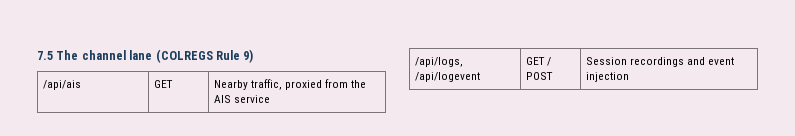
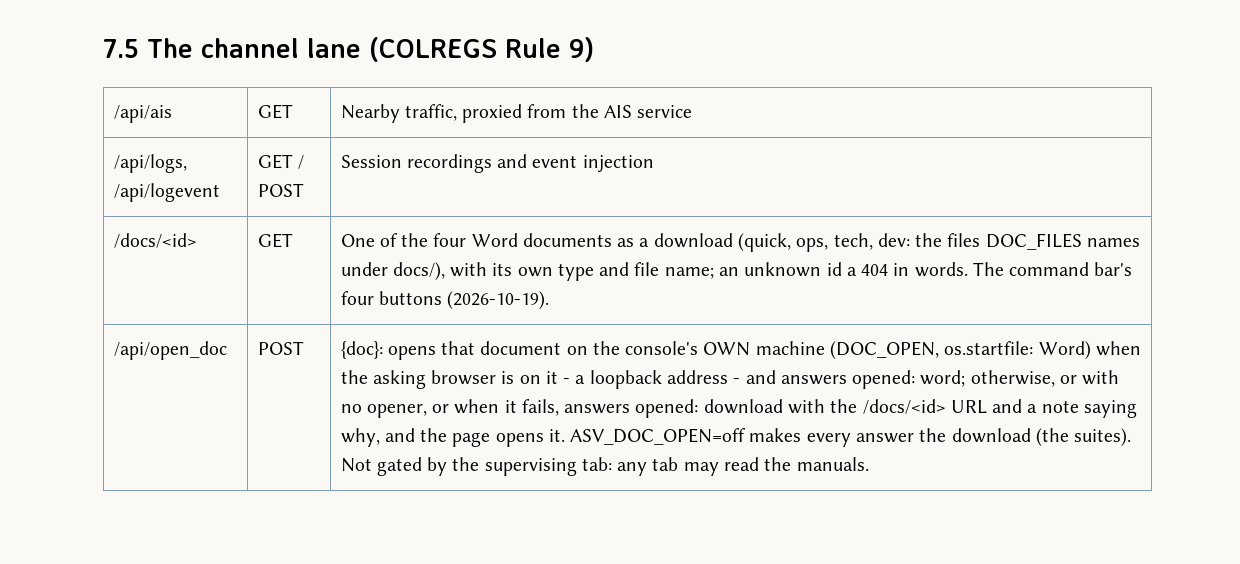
+ /docs/<id> | GET | One of the four Word documents as a download (quick, ops, tech, dev: the files DOC_FILES names under docs/), with its own type and file name; an unknown id a 404 in words. The command bar's four buttons (2026-10-19).
+ /api/open_doc | POST | {doc}: opens that document on the console's OWN machine (DOC_OPEN, os.startfile: Word) when the asking browser is on it - a loopback address - and answers opened: word; otherwise, or with no opener, or when it fails, answers opened: download with the /docs/<id> URL and a note saying why, and the page opens it. ASV_DOC_OPEN=off makes every answer the download (the suites). Not gated by the supervising tab: any tab may read the manuals.

